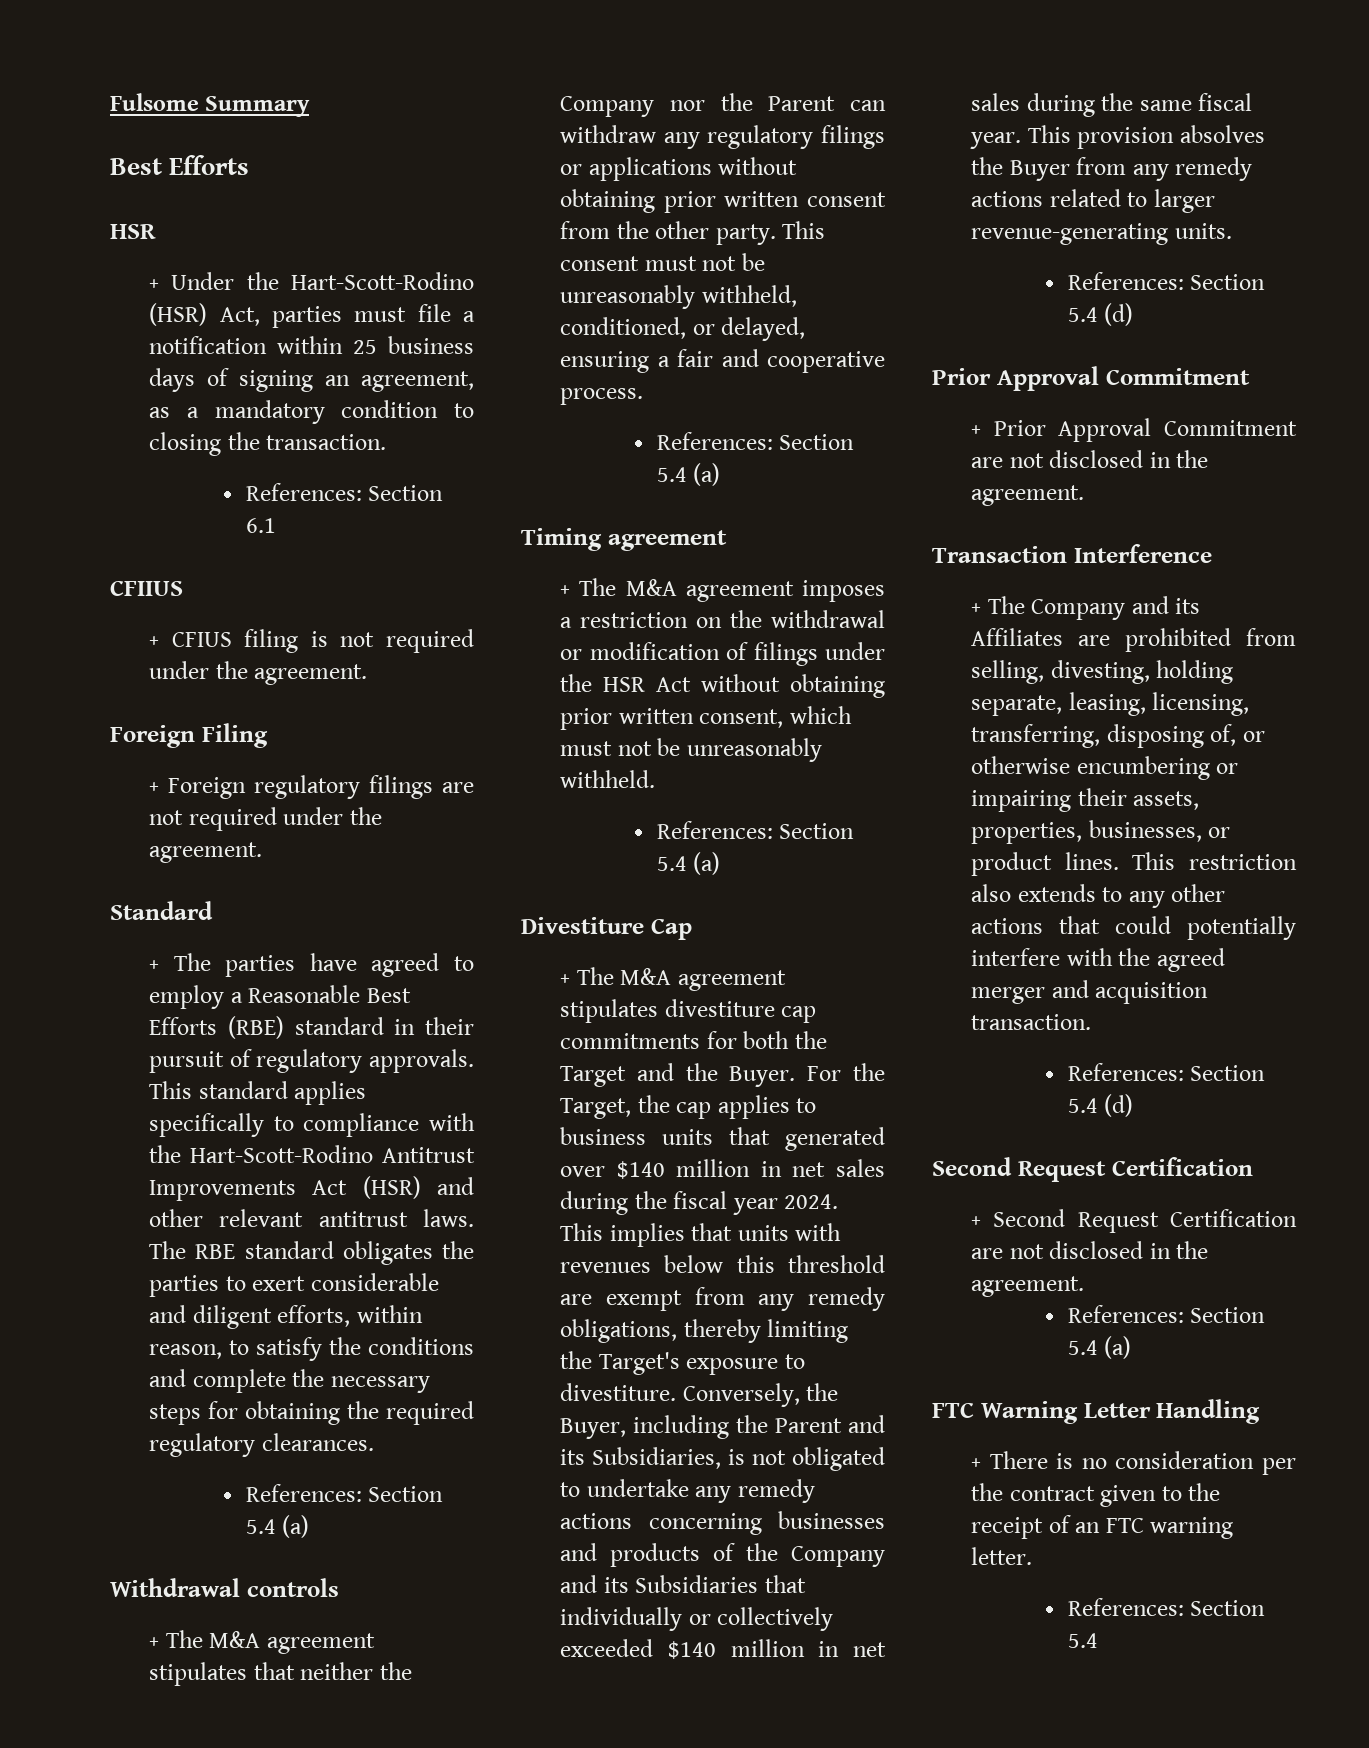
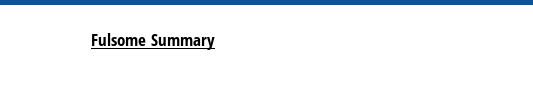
  Fulsome Summary
- Best Efforts
- HSR
- + Under the Hart-Scott-Rodino (HSR) Act, parties must file a notification within 25 business days of signing an agreement, as a mandatory condition to closing the transaction.
- References: Section 6.1
- CFIIUS
- + CFIUS filing is not required under the agreement.
- Foreign Filing
- + Foreign regulatory filings are not required under the agreement.
- Standard
- + The parties have agreed to employ a Reasonable Best Efforts (RBE) standard in their pursuit of regulatory approvals. This standard applies specifically to compliance with the Hart-Scott-Rodino Antitrust Improvements Act (HSR) and other relevant antitrust laws. The RBE standard obligates the parties to exert considerable and diligent efforts, within reason, to satisfy the conditions and complete the necessary steps for obtaining the required regulatory clearances.
- References: Section 5.4 (a)
- Withdrawal controls
- + The M&A agreement stipulates that neither the Company nor the Parent can withdraw any regulatory filings or applications without obtaining prior written consent from the other party. This consent must not be unreasonably withheld, conditioned, or delayed, ensuring a fair and cooperative process.
- References: Section 5.4 (a)
- Timing agreement
- + The M&A agreement imposes a restriction on the withdrawal or modification of filings under the HSR Act without obtaining prior written consent, which must not be unreasonably withheld.
- References: Section 5.4 (a)
- Divestiture Cap
- + The M&A agreement stipulates divestiture cap commitments for both the Target and the Buyer. For the Target, the cap applies to business units that generated over $140 million in net sales during the fiscal year 2024. This implies that units with revenues below this threshold are exempt from any remedy obligations, thereby limiting the Target's exposure to divestiture. Conversely, the Buyer, including the Parent and its Subsidiaries, is not obligated to undertake any remedy actions concerning businesses and products of the Company and its Subsidiaries that individually or collectively exceeded $140 million in net sales during the same fiscal year. This provision absolves the Buyer from any remedy actions related to larger revenue-generating units.
- References: Section 5.4 (d)
- Prior Approval Commitment
- + Prior Approval Commitment are not disclosed in the agreement.
- Transaction Interference
- + The Company and its Affiliates are prohibited from selling, divesting, holding separate, leasing, licensing, transferring, disposing of, or otherwise encumbering or impairing their assets, properties, businesses, or product lines. This restriction also extends to any other actions that could potentially interfere with the agreed merger and acquisition transaction.
- References: Section 5.4 (d)
- Second Request Certification
- + Second Request Certification are not disclosed in the agreement.
- References: Section 5.4 (a)
- FTC Warning Letter Handling
- + There is no consideration per the contract given to the receipt of an FTC warning letter.
- References: Section 5.4

